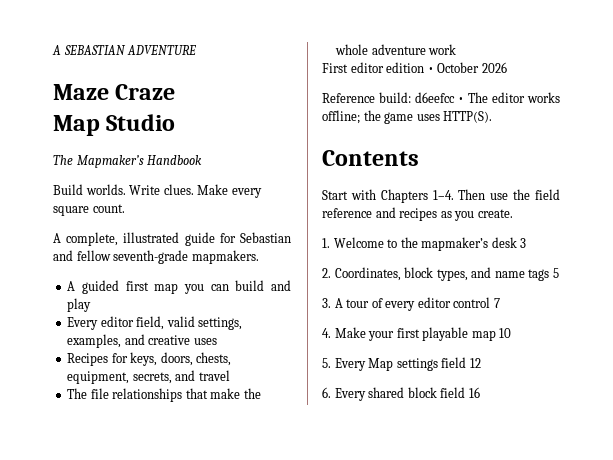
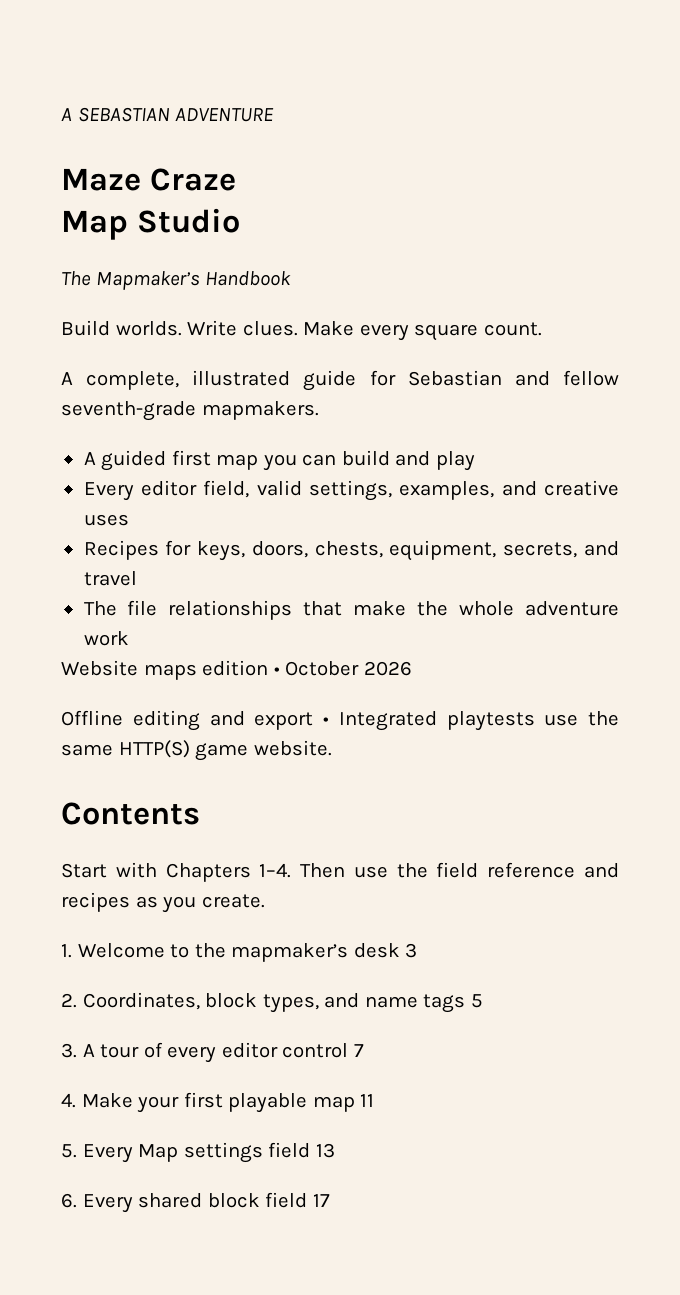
- First editor edition • October 2026
+ Website maps edition • October 2026
- Reference build: d6eefcc • The editor works offline; the game uses HTTP(S).
+ Offline editing and export • Integrated playtests use the same HTTP(S) game website.
- 4. Make your first playable map 10
+ 4. Make your first playable map 11
- 5. Every Map settings field 12
+ 5. Every Map settings field 13
- 6. Every shared block field 16
+ 6. Every shared block field 17

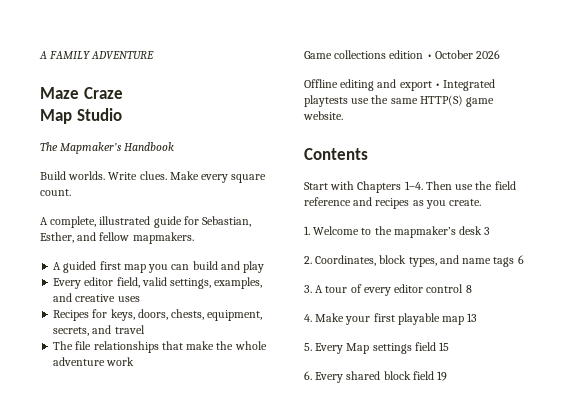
- A SEBASTIAN ADVENTURE
+ A FAMILY ADVENTURE
- A complete, illustrated guide for Sebastian and fellow seventh-grade mapmakers.
+ A complete, illustrated guide for Sebastian, Esther, and fellow mapmakers.
- Website maps edition • October 2026
+ Game collections edition • October 2026
- 2. Coordinates, block types, and name tags 5
+ 2. Coordinates, block types, and name tags 6
- 3. A tour of every editor control 7
+ 3. A tour of every editor control 8
- 4. Make your first playable map 11
+ 4. Make your first playable map 13
- 5. Every Map settings field 13
+ 5. Every Map settings field 15
- 6. Every shared block field 17
+ 6. Every shared block field 19

